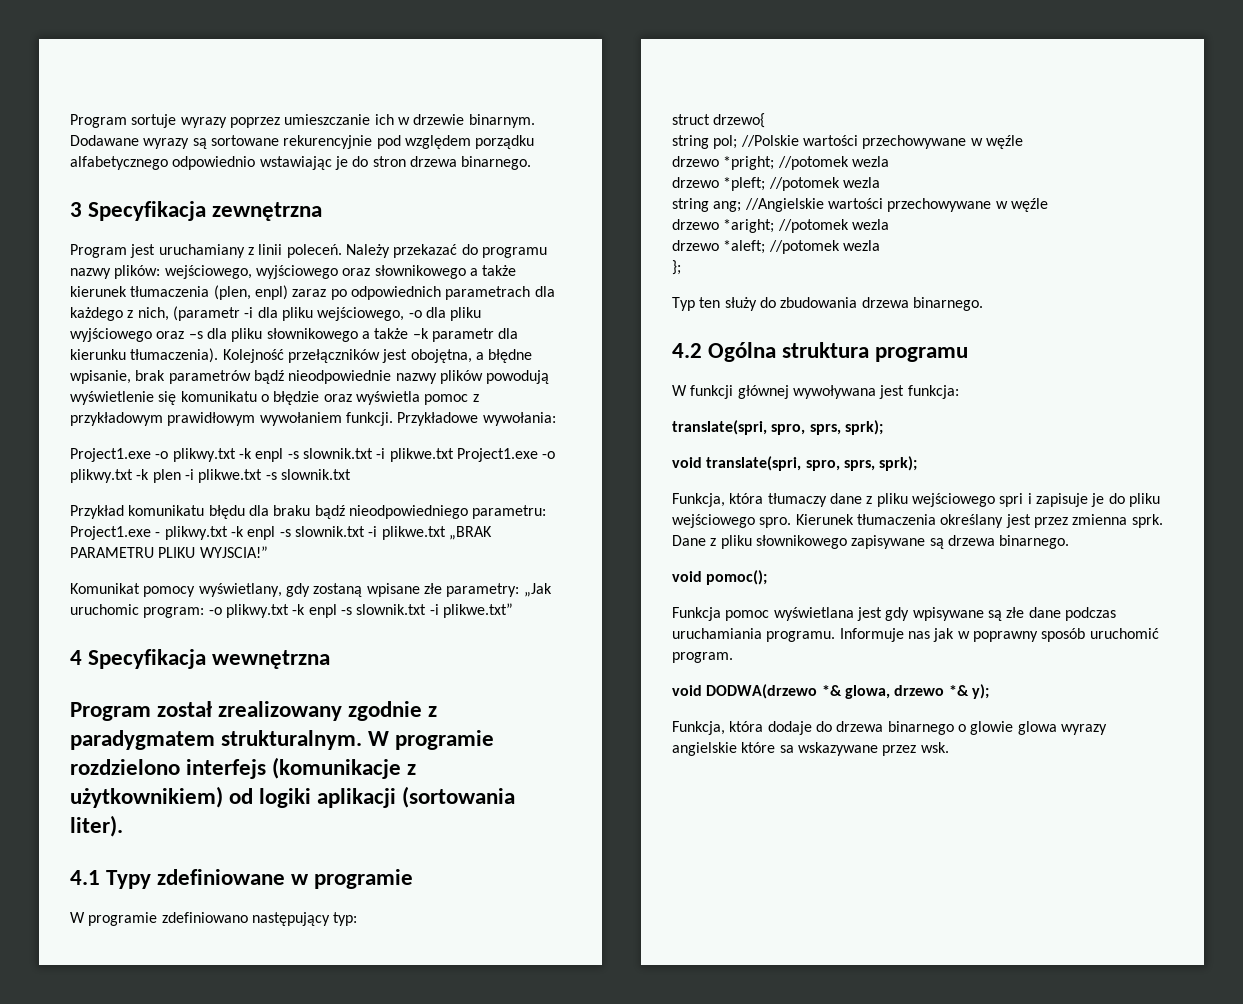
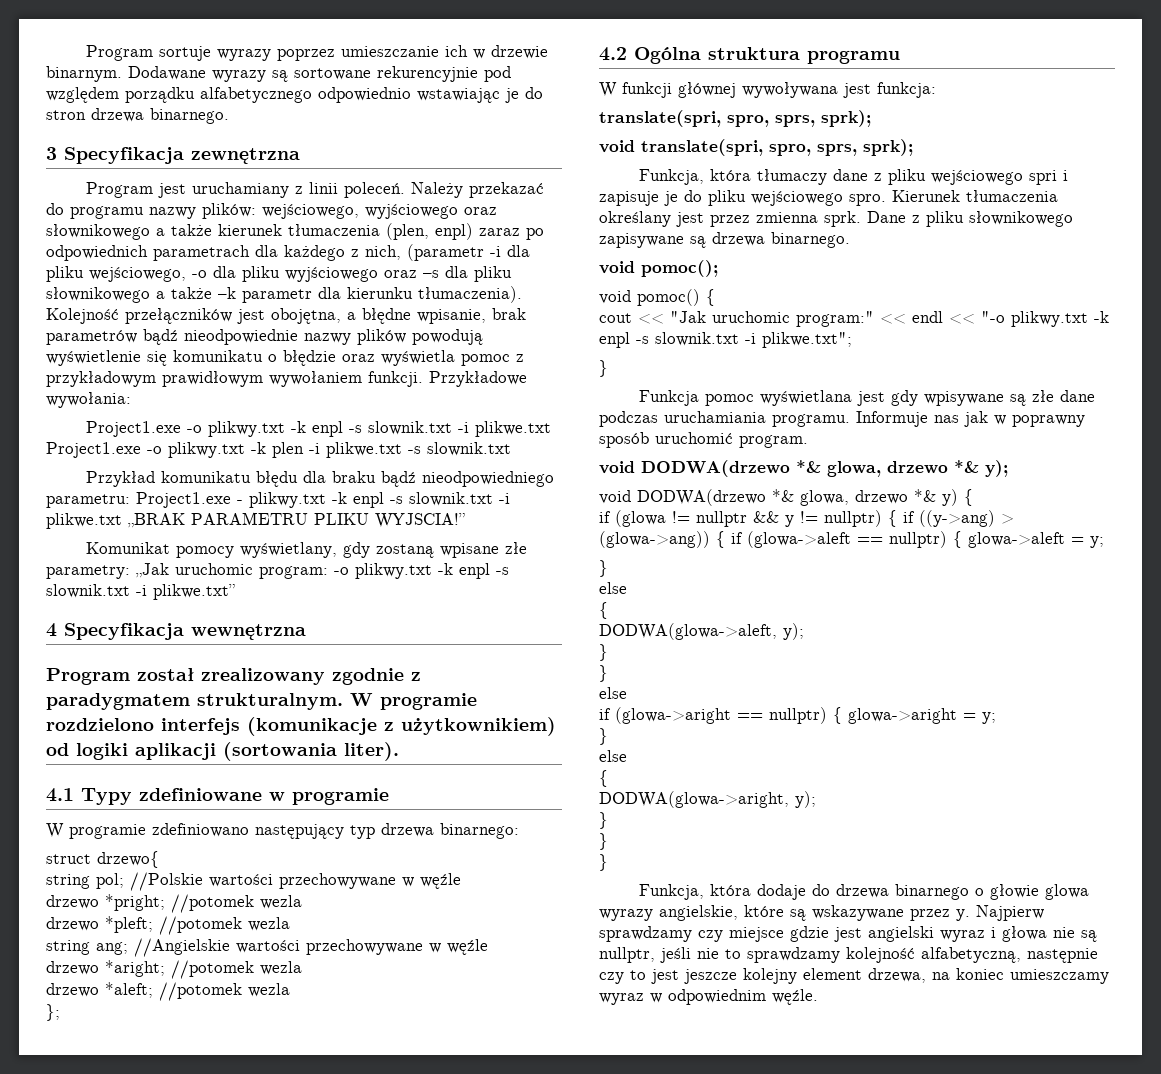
- W programie zdefiniowano następujący typ:
+ W programie zdefiniowano następujący typ drzewa binarnego:
- Typ ten służy do zbudowania drzewa binarnego.
+ void pomoc() {
+ cout << "Jak uruchomic program:" << endl << "-o plikwy.txt -k enpl -s slownik.txt -i plikwe.txt";
+ }
+ void DODWA(drzewo *& glowa, drzewo *& y) {
+ if (glowa != nullptr && y != nullptr) { if ((y->ang) > (glowa->ang)) { if (glowa->aleft == nullptr) { glowa->aleft = y;
+ }
+ else
+ {
+ DODWA(glowa->aleft, y);
+ }
+ }
+ else
+ if (glowa->aright == nullptr) { glowa->aright = y;
+ }
+ else
+ {
+ DODWA(glowa->aright, y);
+ }
+ }
+ }
- Funkcja, która dodaje do drzewa binarnego o glowie glowa wyrazy angielskie które sa wskazywane przez wsk.
+ Funkcja, która dodaje do drzewa binarnego o głowie glowa wyrazy angielskie, które są wskazywane przez y. Najpierw sprawdzamy czy miejsce gdzie jest angielski wyraz i głowa nie są nullptr, jeśli nie to sprawdzamy kolejność alfabetyczną, następnie czy to jest jeszcze kolejny element drzewa, na koniec umieszczamy wyraz w odpowiednim węźle.

